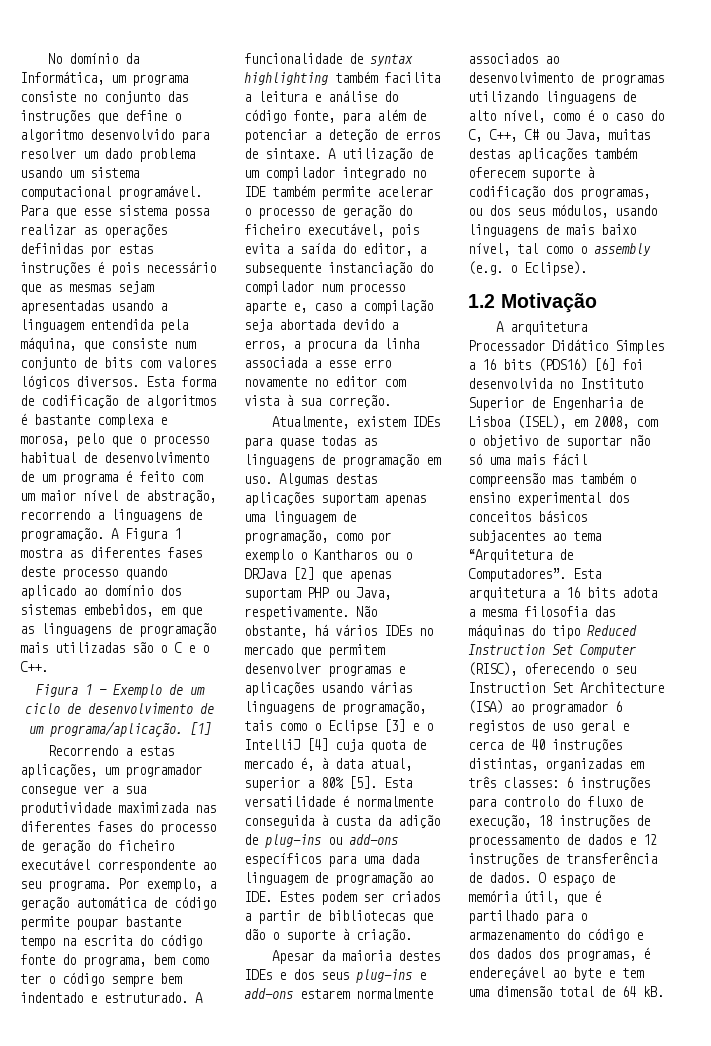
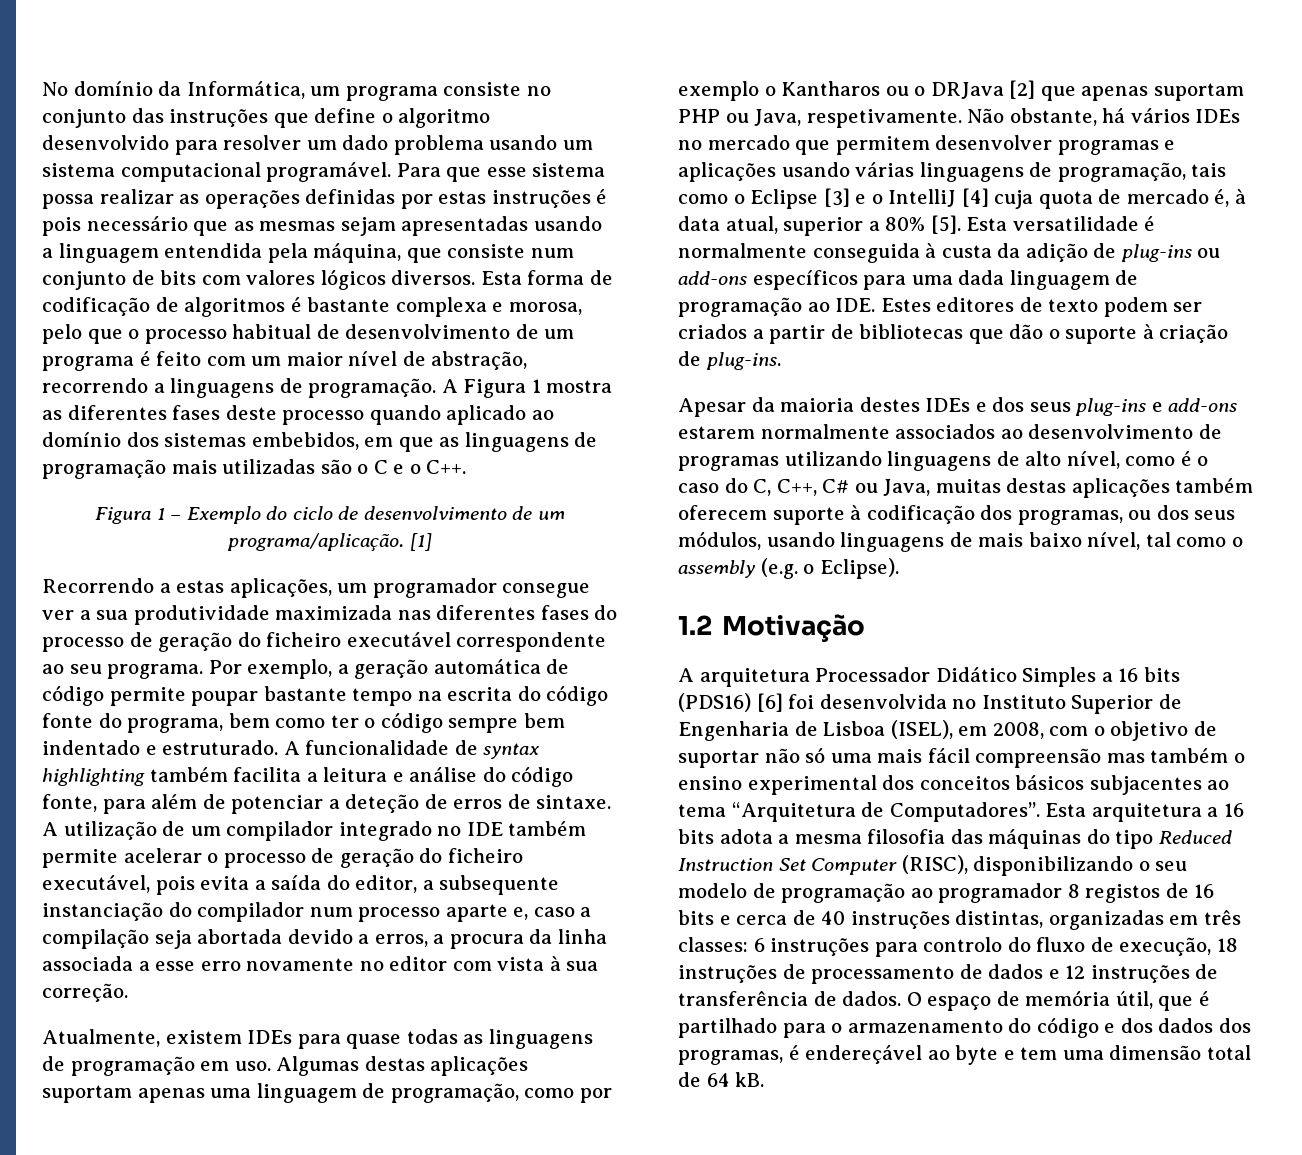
- Figura 1 – Exemplo de um ciclo de desenvolvimento de um programa/aplicação.
+ Figura 1 – Exemplo do ciclo de desenvolvimento de um programa/aplicação.
- Esta versatilidade é normalmente conseguida à custa da adição de plug-ins ou add-ons específicos para uma dada linguagem de programação ao IDE. Estes podem ser criados a partir de bibliotecas que dão o suporte à criação.
+ Esta versatilidade é normalmente conseguida à custa da adição de plug-ins ou add-ons específicos para uma dada linguagem de programação ao IDE. Estes editores de texto podem ser criados a partir de bibliotecas que dão o suporte à criação de plug-ins.
- Esta arquitetura a 16 bits adota a mesma filosofia das máquinas do tipo Reduced Instruction Set Computer (RISC), oferecendo o seu Instruction Set Architecture (ISA) ao programador 6 registos de uso geral e cerca de 40 instruções distintas, organizadas em três classes: 6 instruções para controlo do fluxo de execução, 18 instruções de processamento de dados e 12 instruções de transferência de dados.
+ Esta arquitetura a 16 bits adota a mesma filosofia das máquinas do tipo Reduced Instruction Set Computer (RISC), disponibilizando o seu modelo de programação ao programador 8 registos de 16 bits e cerca de 40 instruções distintas, organizadas em três classes: 6 instruções para controlo do fluxo de execução, 18 instruções de processamento de dados e 12 instruções de transferência de dados.

